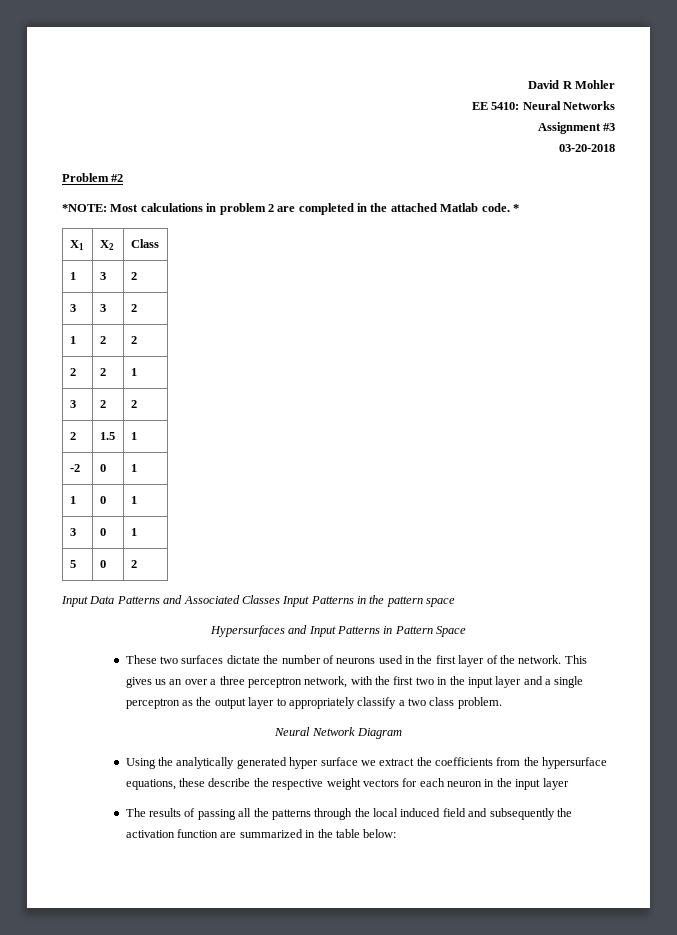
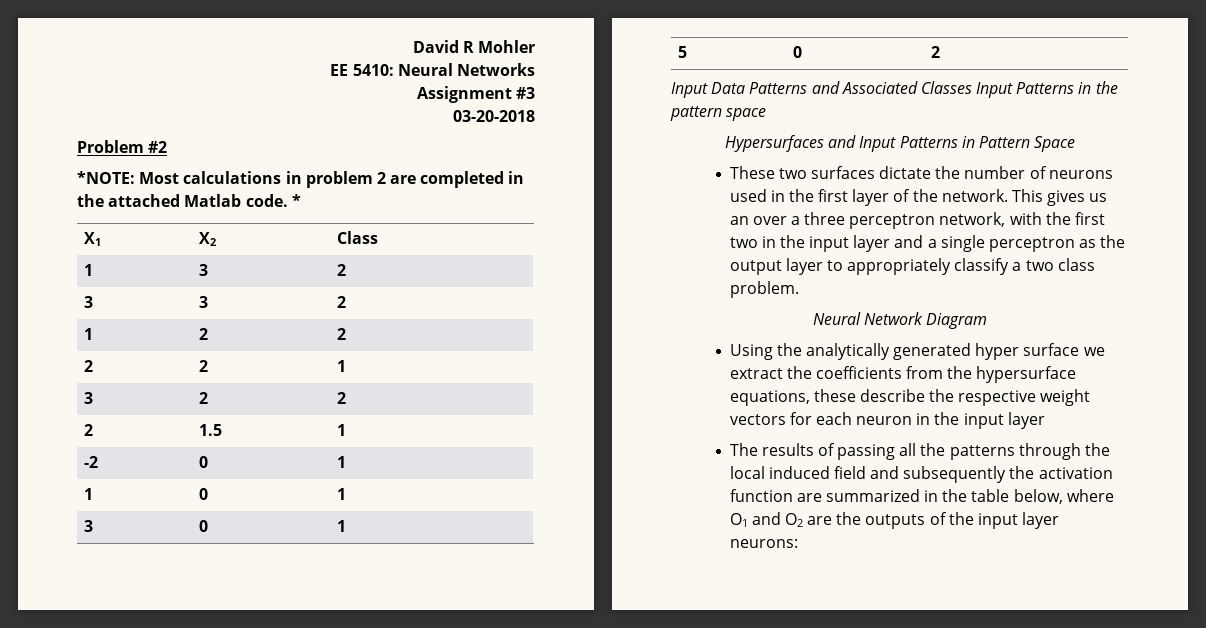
- The results of passing all the patterns through the local induced field and subsequently the activation function are summarized in the table below:
+ The results of passing all the patterns through the local induced field and subsequently the activation function are summarized in the table below, where O1 and O2 are the outputs of the input layer neurons:

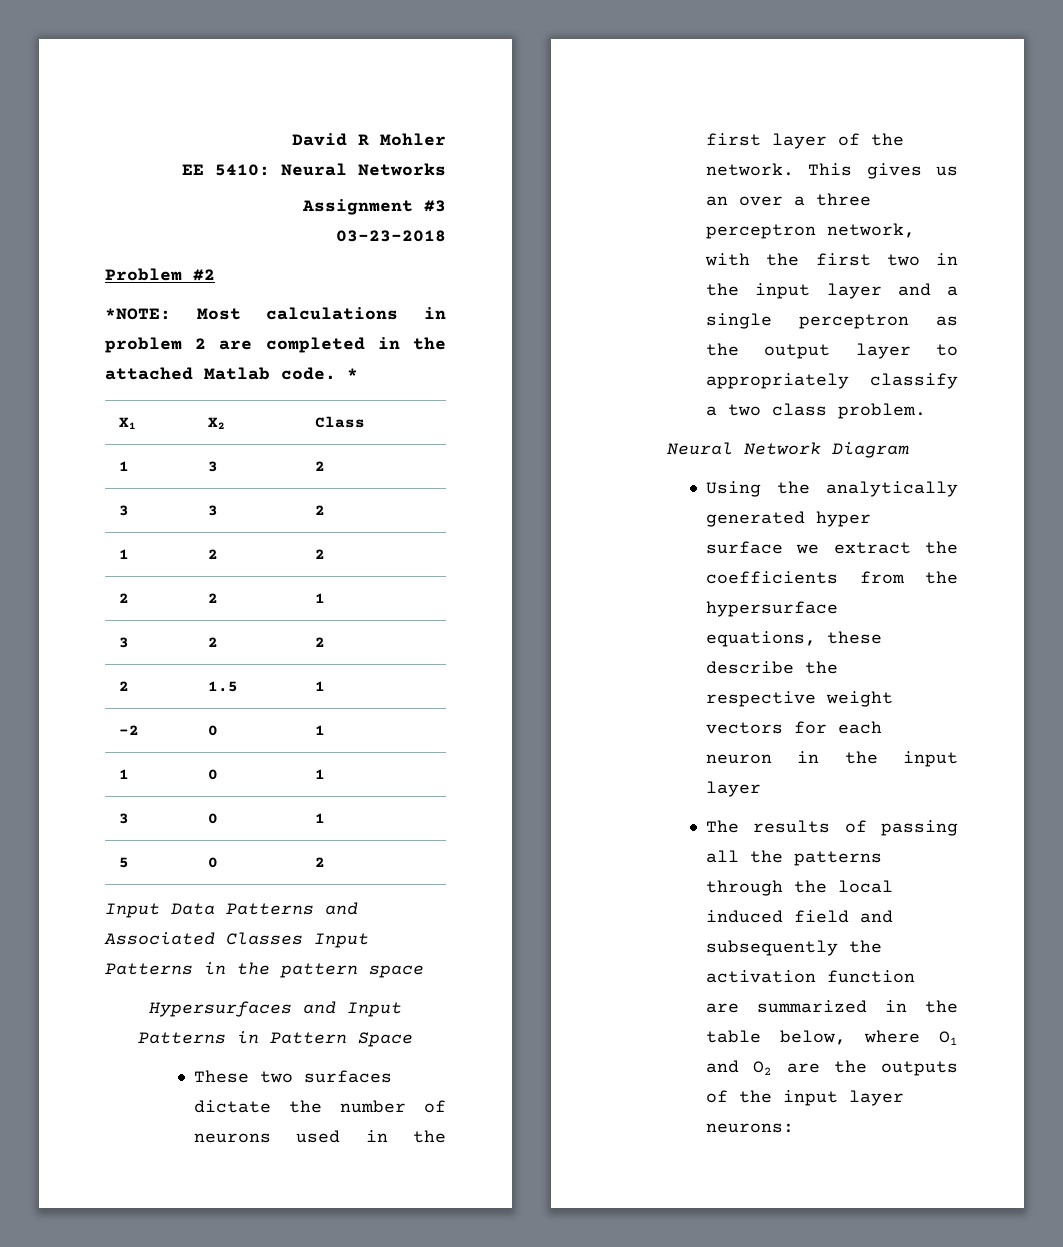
- 03-20-2018
+ 03-23-2018

